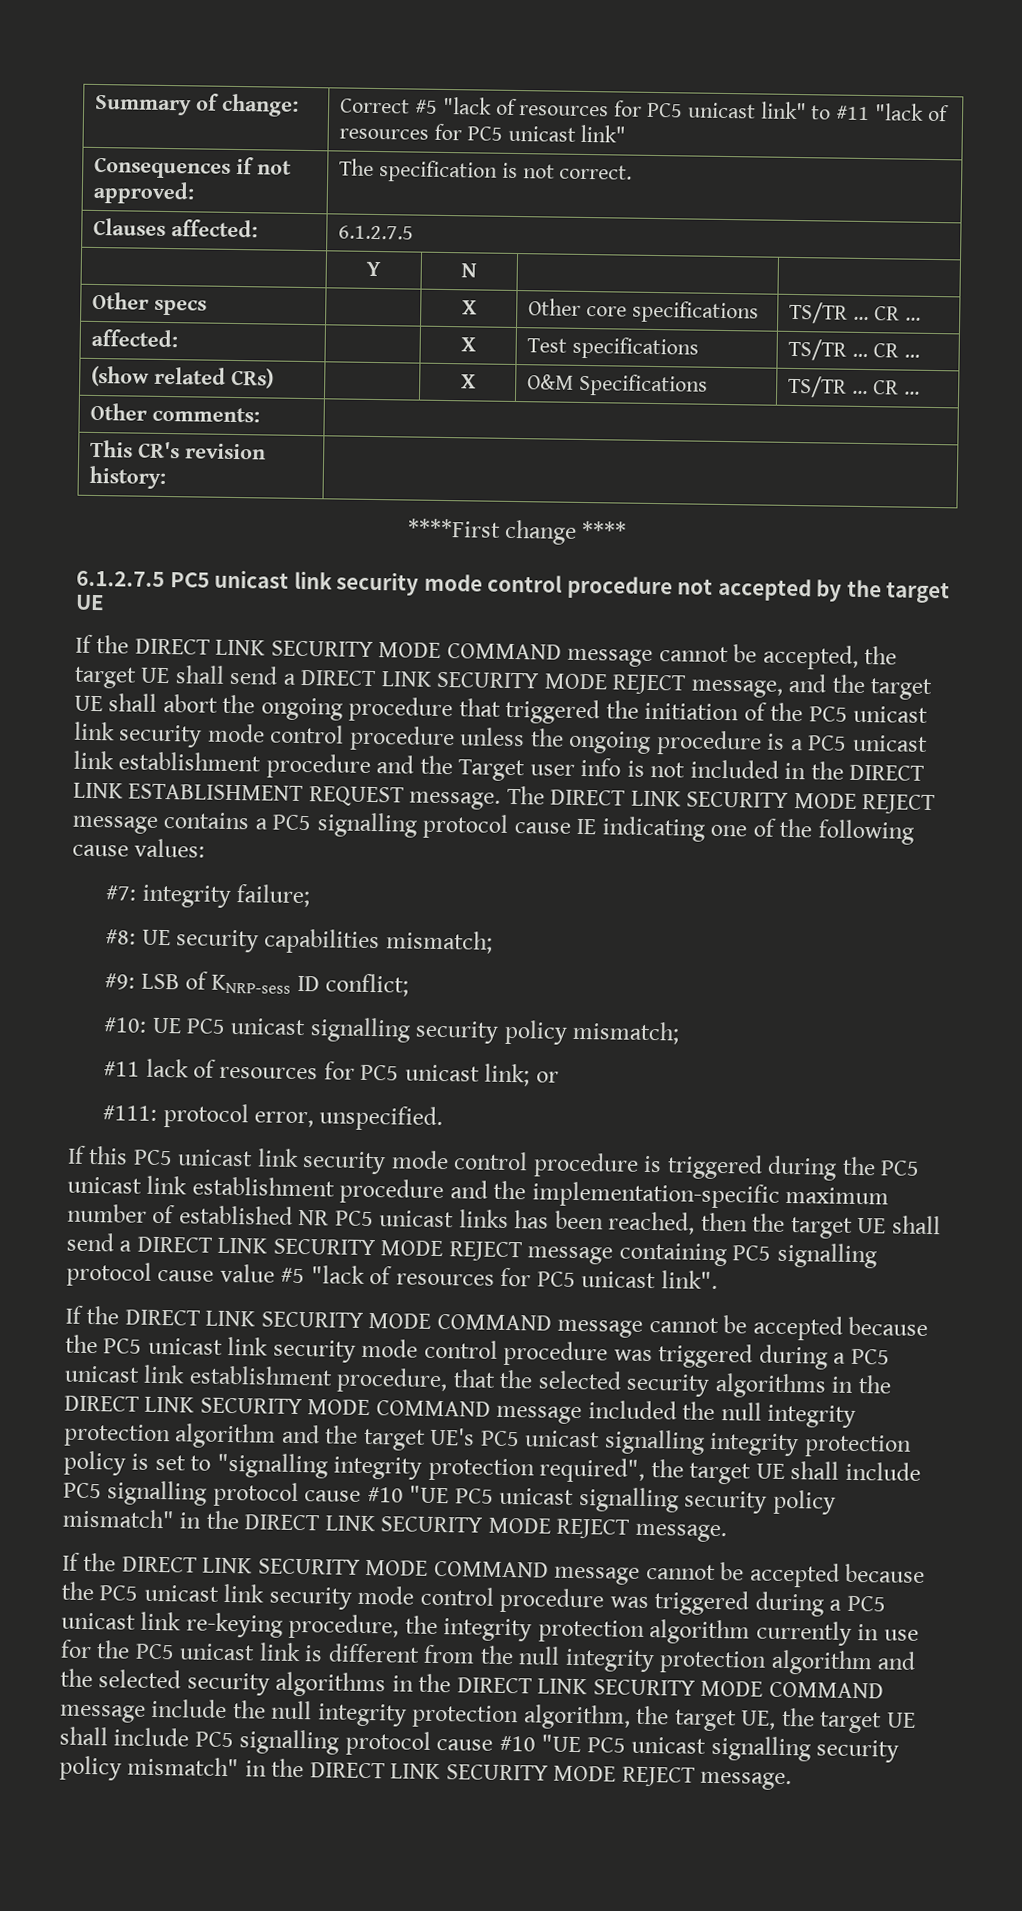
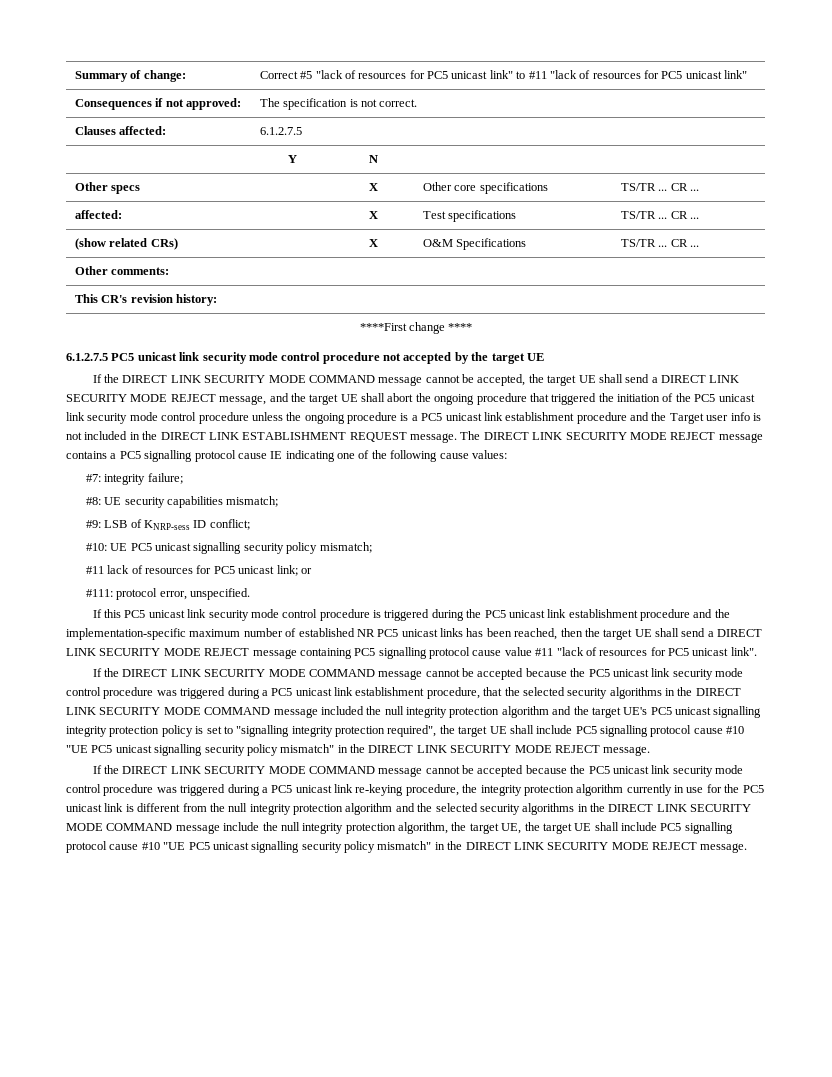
- If this PC5 unicast link security mode control procedure is triggered during the PC5 unicast link establishment procedure and the implementation-specific maximum number of established NR PC5 unicast links has been reached, then the target UE shall send a DIRECT LINK SECURITY MODE REJECT message containing PC5 signalling protocol cause value #5 "lack of resources for PC5 unicast link".
+ If this PC5 unicast link security mode control procedure is triggered during the PC5 unicast link establishment procedure and the implementation-specific maximum number of established NR PC5 unicast links has been reached, then the target UE shall send a DIRECT LINK SECURITY MODE REJECT message containing PC5 signalling protocol cause value #11 "lack of resources for PC5 unicast link".

